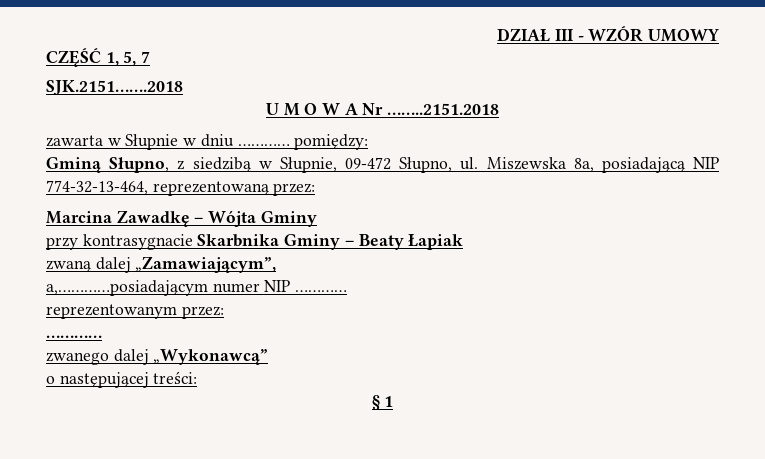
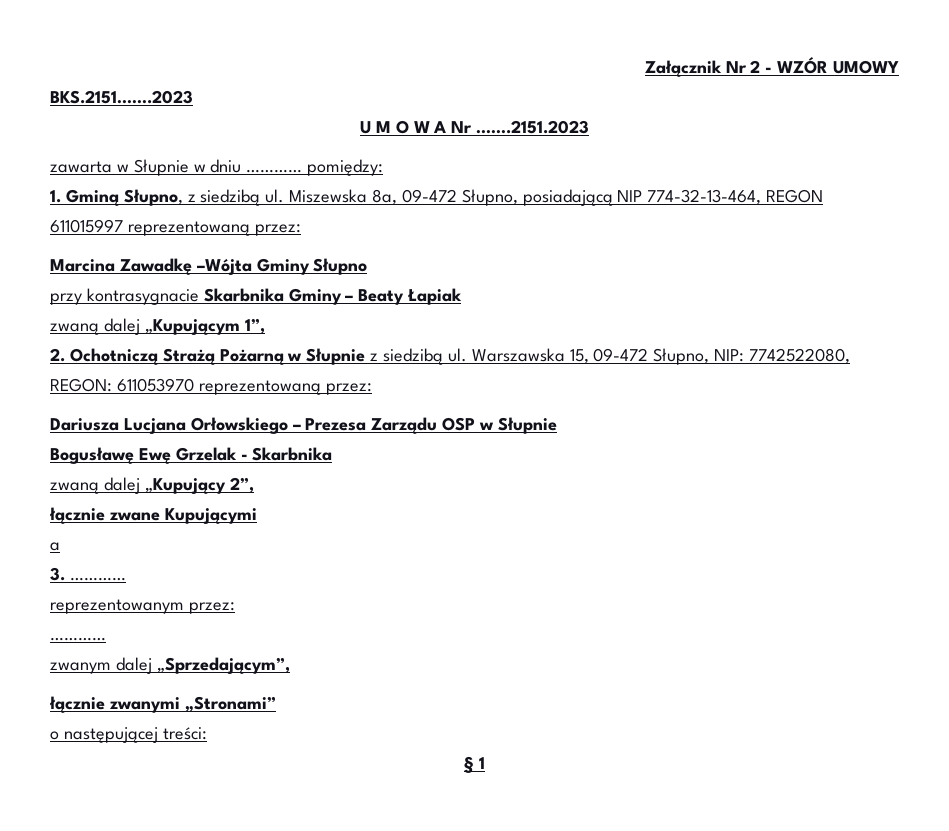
- DZIAŁ III - WZÓR UMOWY
+ Załącznik Nr 2 - WZÓR UMOWY
- CZĘŚĆ 1, 5, 7
- SJK.2151…….2018
+ BKS.2151…….2023
- U M O W A Nr ……..2151.2018
+ U M O W A Nr …….2151.2023
- Gminą Słupno, z siedzibą w Słupnie, 09-472 Słupno, ul.
+ 1. Gminą Słupno, z siedzibą ul.
- Miszewska 8a, posiadającą NIP 774-32-13-464, reprezentowaną przez:
+ Miszewska 8a, 09-472 Słupno, posiadającą NIP 774-32-13-464, REGON 611015997 reprezentowaną przez:
- Marcina Zawadkę – Wójta Gminy
+ Marcina Zawadkę –Wójta Gminy Słupno
- zwaną dalej „Zamawiającym”,
- a,…………posiadającym numer NIP …………
+ zwaną dalej „Kupującym 1”,
+ 2. Ochotniczą Strażą Pożarną w Słupnie z siedzibą ul. Warszawska 15, 09-472 Słupno, NIP: 7742522080, REGON: 611053970 reprezentowaną przez:
+ Dariusza Lucjana Orłowskiego – Prezesa Zarządu OSP w Słupnie
+ Bogusławę Ewę Grzelak - Skarbnika
+ zwaną dalej „Kupujący 2”,
+ łącznie zwane Kupującymi
+ a
+ 3. …………
  reprezentowanym przez:
  …………
- zwanego dalej „Wykonawcą”
+ zwanym dalej „Sprzedającym”,
+ łącznie zwanymi „Stronami”

